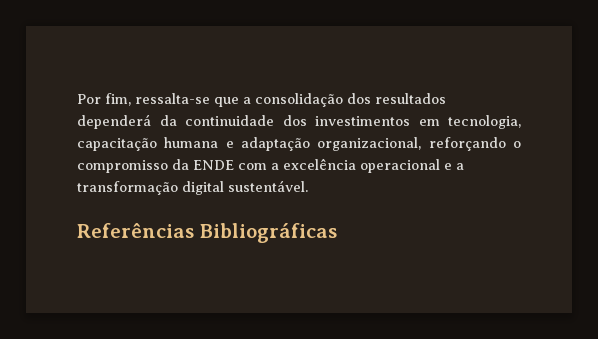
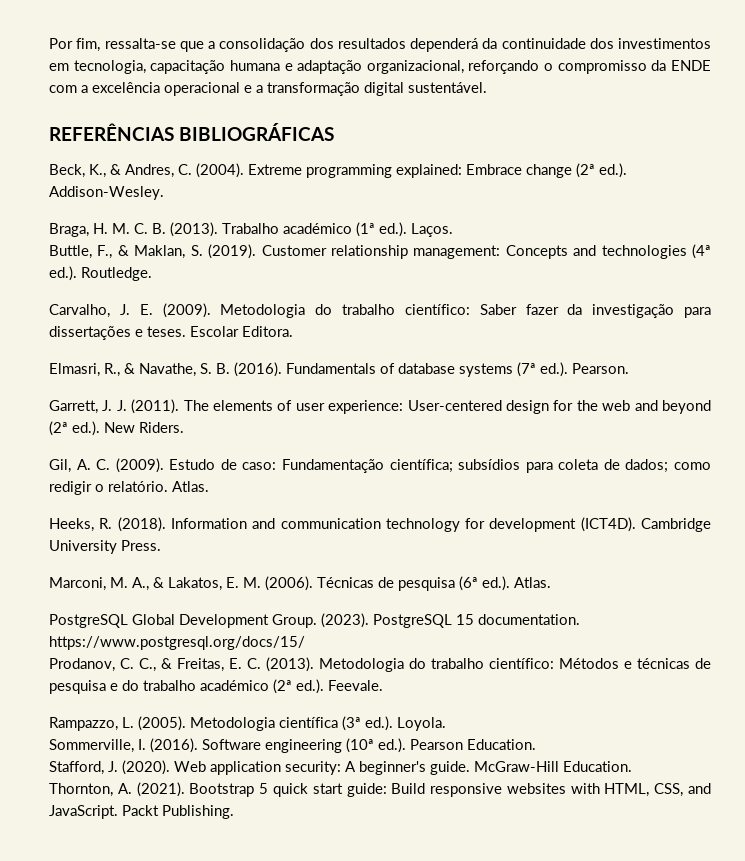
- Referências Bibliográficas
+ REFERÊNCIAS BIBLIOGRÁFICAS
+ Beck, K., & Andres, C. (2004). Extreme programming explained: Embrace change (2ª ed.). Addison-Wesley.
+ Braga, H. M. C. B. (2013). Trabalho académico (1ª ed.). Laços.
+ Buttle, F., & Maklan, S. (2019). Customer relationship management: Concepts and technologies (4ª ed.). Routledge.
+ Carvalho, J. E. (2009). Metodologia do trabalho científico: Saber fazer da investigação para dissertações e teses. Escolar Editora.
+ Elmasri, R., & Navathe, S. B. (2016). Fundamentals of database systems (7ª ed.). Pearson.
+ Garrett, J. J. (2011). The elements of user experience: User-centered design for the web and beyond (2ª ed.). New Riders.
+ Gil, A. C. (2009). Estudo de caso: Fundamentação científica; subsídios para coleta de dados; como redigir o relatório. Atlas.
+ Heeks, R. (2018). Information and communication technology for development (ICT4D). Cambridge University Press.
+ Marconi, M. A., & Lakatos, E. M. (2006). Técnicas de pesquisa (6ª ed.). Atlas.
+ PostgreSQL Global Development Group. (2023). PostgreSQL 15 documentation. https://www.postgresql.org/docs/15/
+ Prodanov, C. C., & Freitas, E. C. (2013). Metodologia do trabalho científico: Métodos e técnicas de pesquisa e do trabalho académico (2ª ed.). Feevale.
+ Rampazzo, L. (2005). Metodologia científica (3ª ed.). Loyola.
+ Sommerville, I. (2016). Software engineering (10ª ed.). Pearson Education.
+ Stafford, J. (2020). Web application security: A beginner's guide. McGraw-Hill Education.
+ Thornton, A. (2021). Bootstrap 5 quick start guide: Build responsive websites with HTML, CSS, and JavaScript. Packt Publishing.

